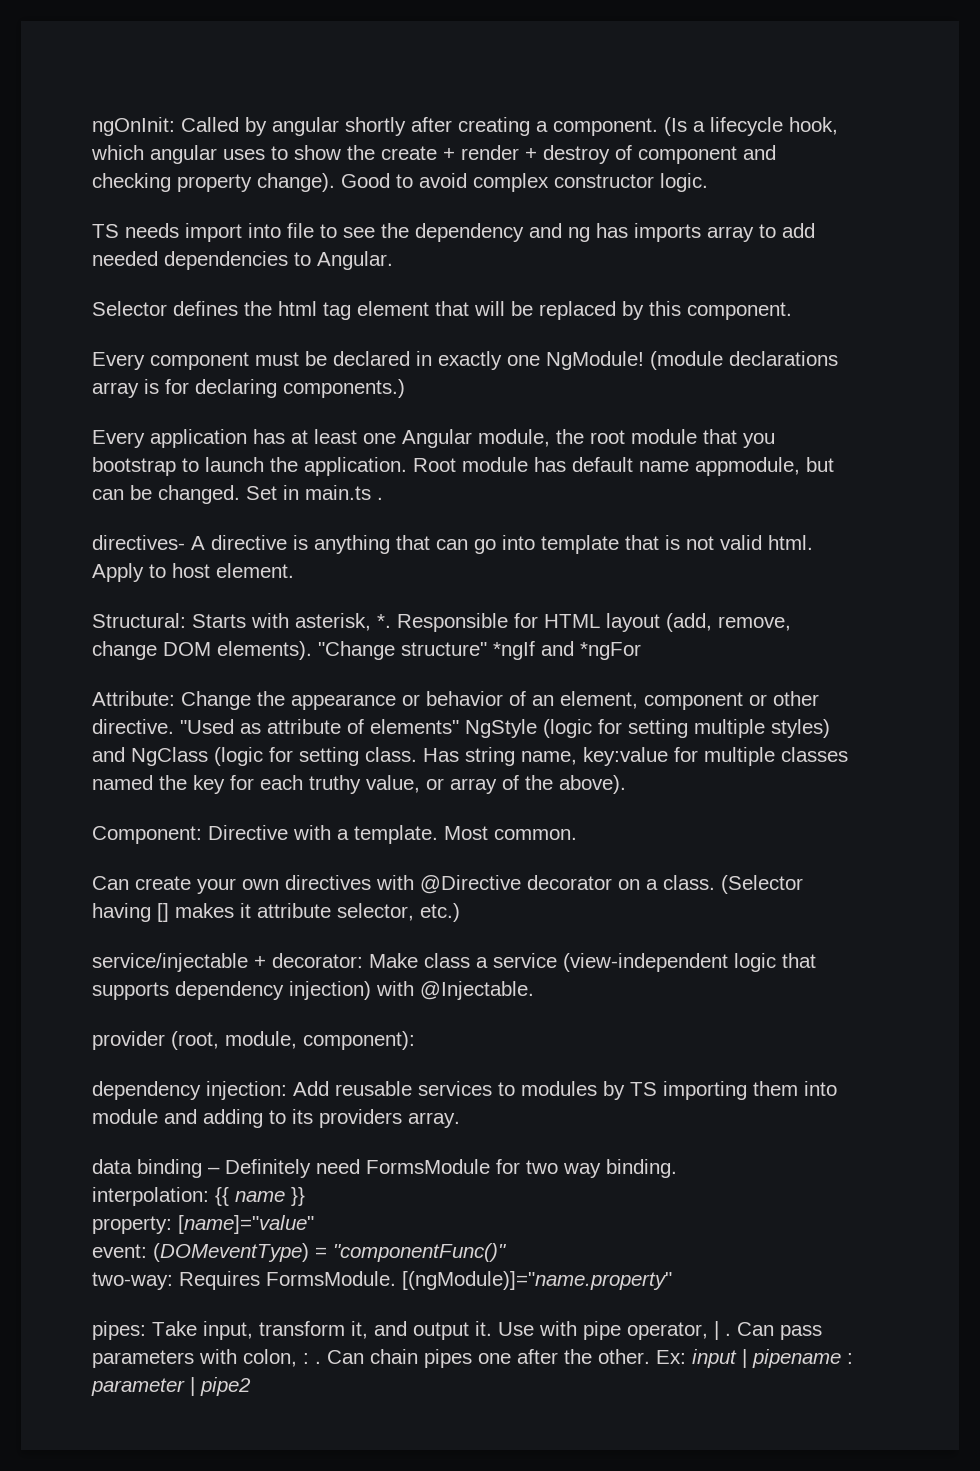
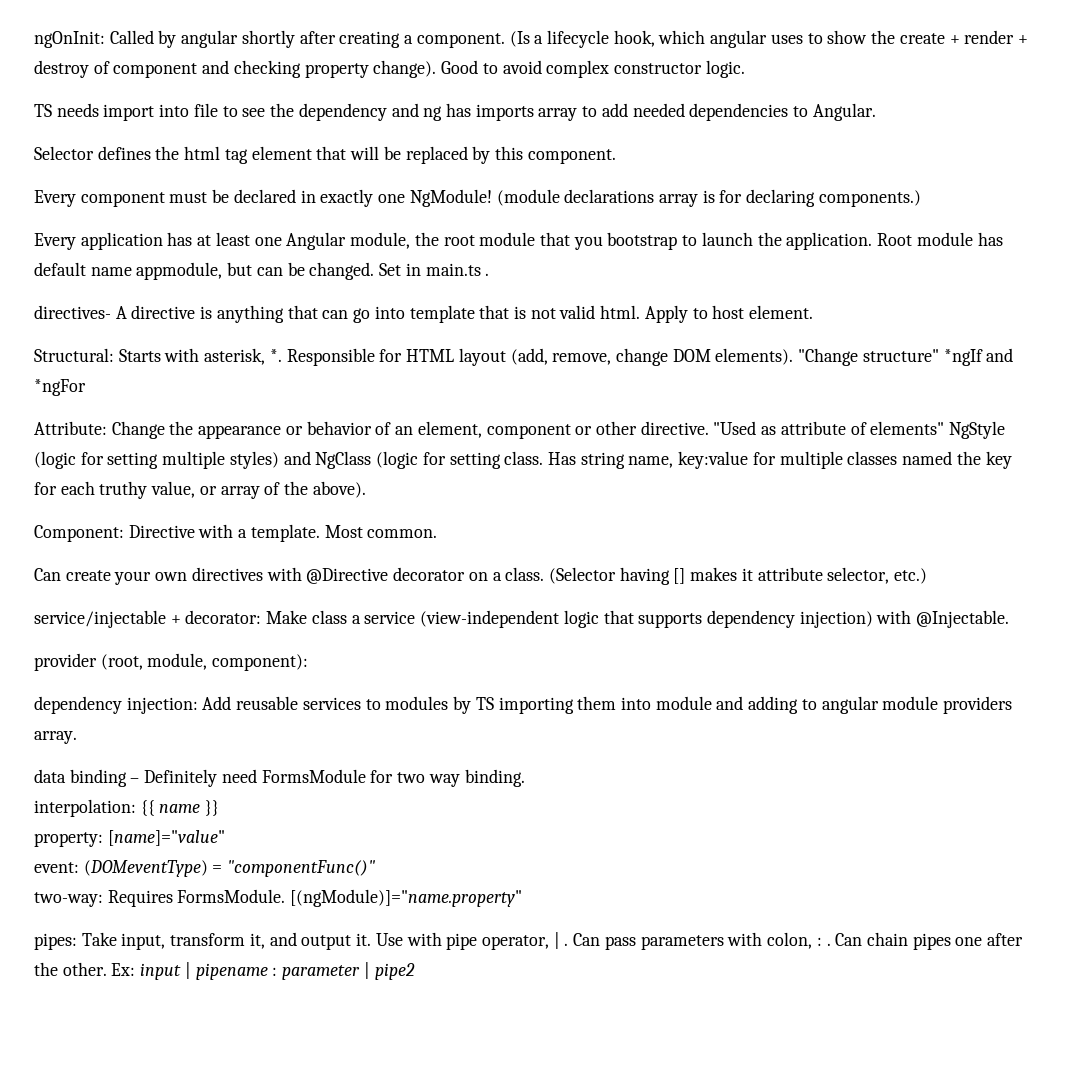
- dependency injection: Add reusable services to modules by TS importing them into module and adding to its providers array.
+ dependency injection: Add reusable services to modules by TS importing them into module and adding to angular module providers array.

